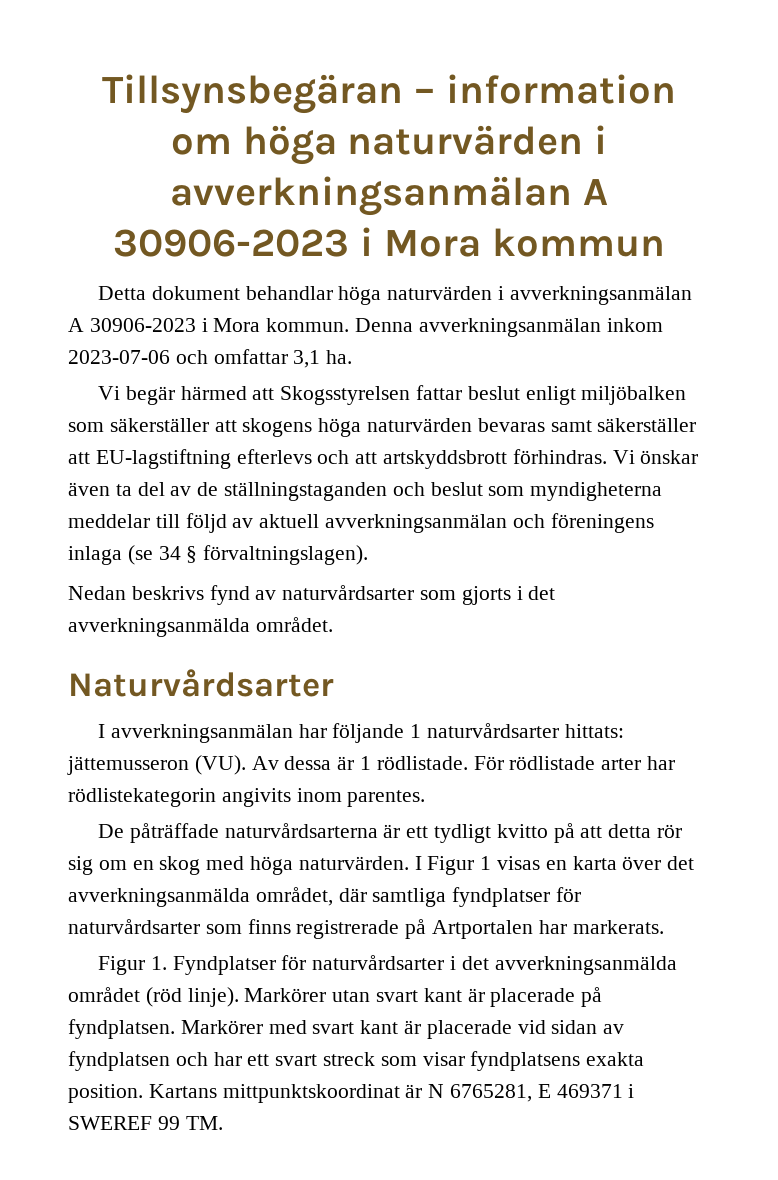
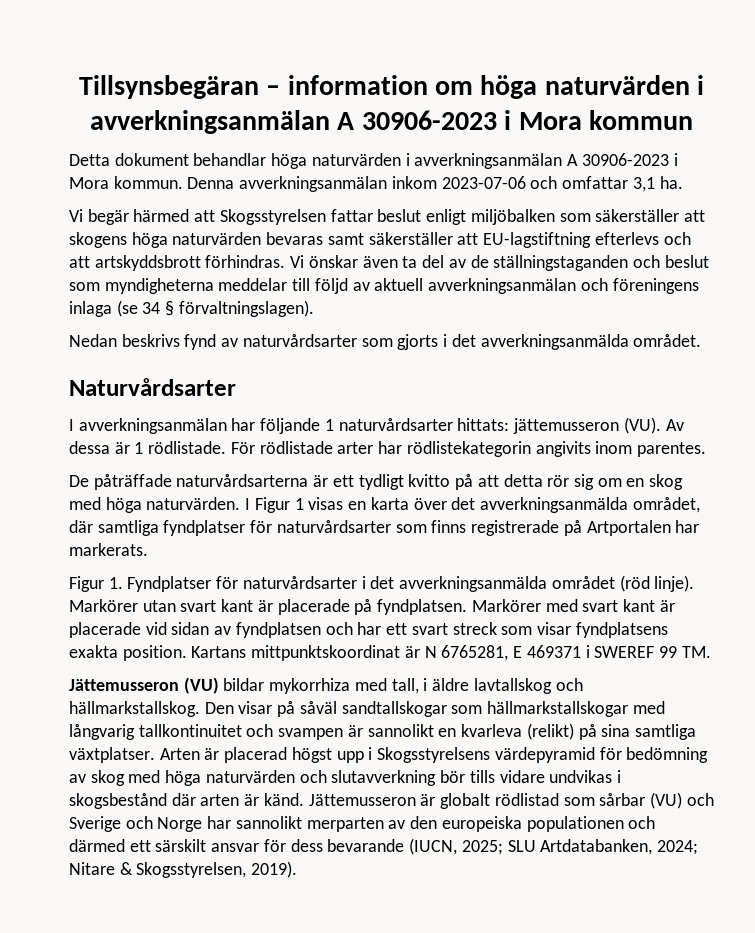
+ Jättemusseron (VU) bildar mykorrhiza med tall, i äldre lavtallskog och hällmarkstallskog. Den visar på såväl sandtallskogar som hällmarkstallskogar med långvarig tallkontinuitet och svampen är sannolikt en kvarleva (relikt) på sina samtliga växtplatser. Arten är placerad högst upp i Skogsstyrelsens värdepyramid för bedömning av skog med höga naturvärden och slutavverkning bör tills vidare undvikas i skogsbestånd där arten är känd. Jättemusseron är globalt rödlistad som sårbar (VU) och Sverige och Norge har sannolikt merparten av den europeiska populationen och därmed ett särskilt ansvar för dess bevarande (IUCN, 2025; SLU Artdatabanken, 2024; Nitare & Skogsstyrelsen, 2019).

